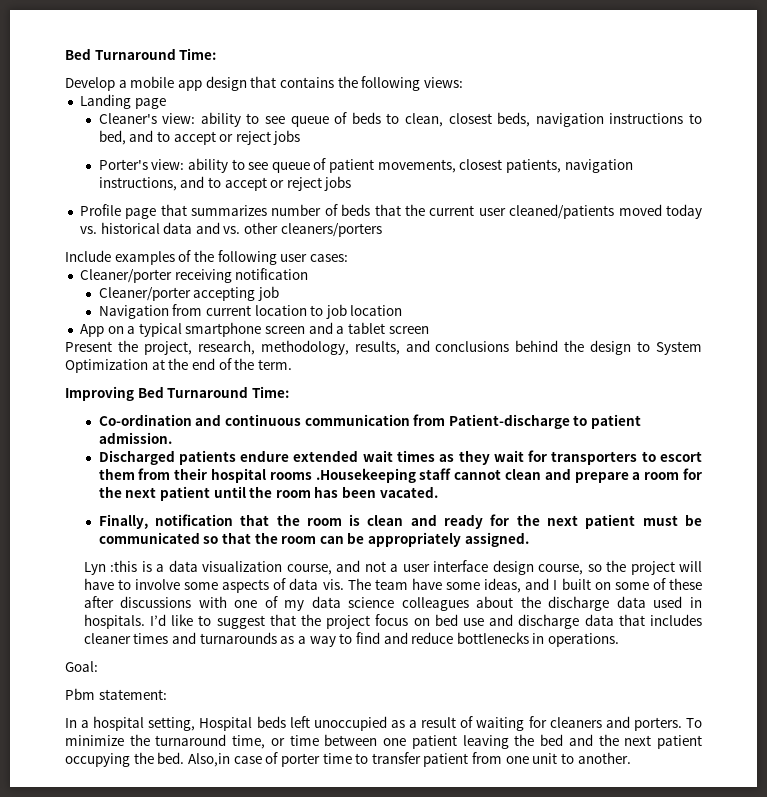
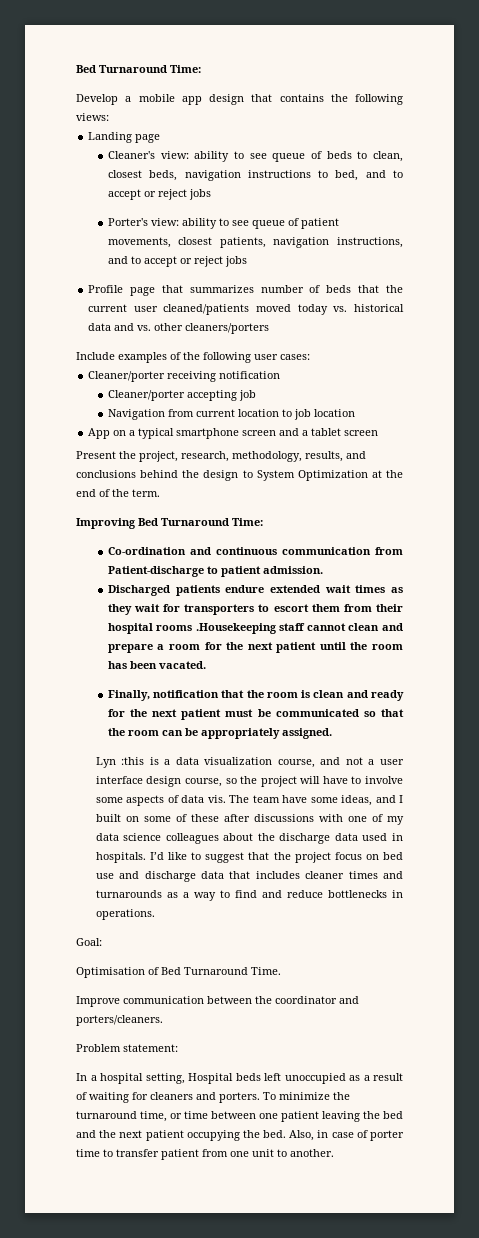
- Pbm statement:
+ Optimisation of Bed Turnaround Time.
+ Improve communication between the coordinator and porters/cleaners.
+ Problem statement:
- Also,in case of porter time to transfer patient from one unit to another.
+ Also, in case of porter time to transfer patient from one unit to another.

